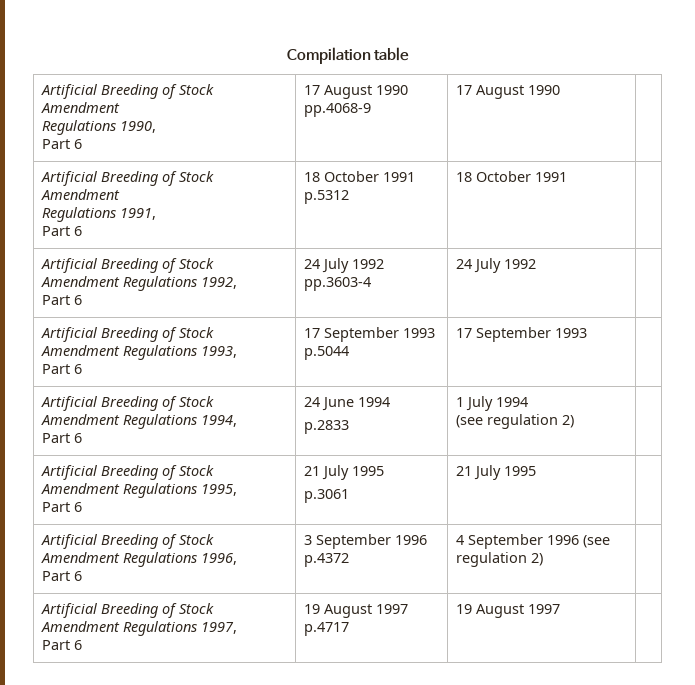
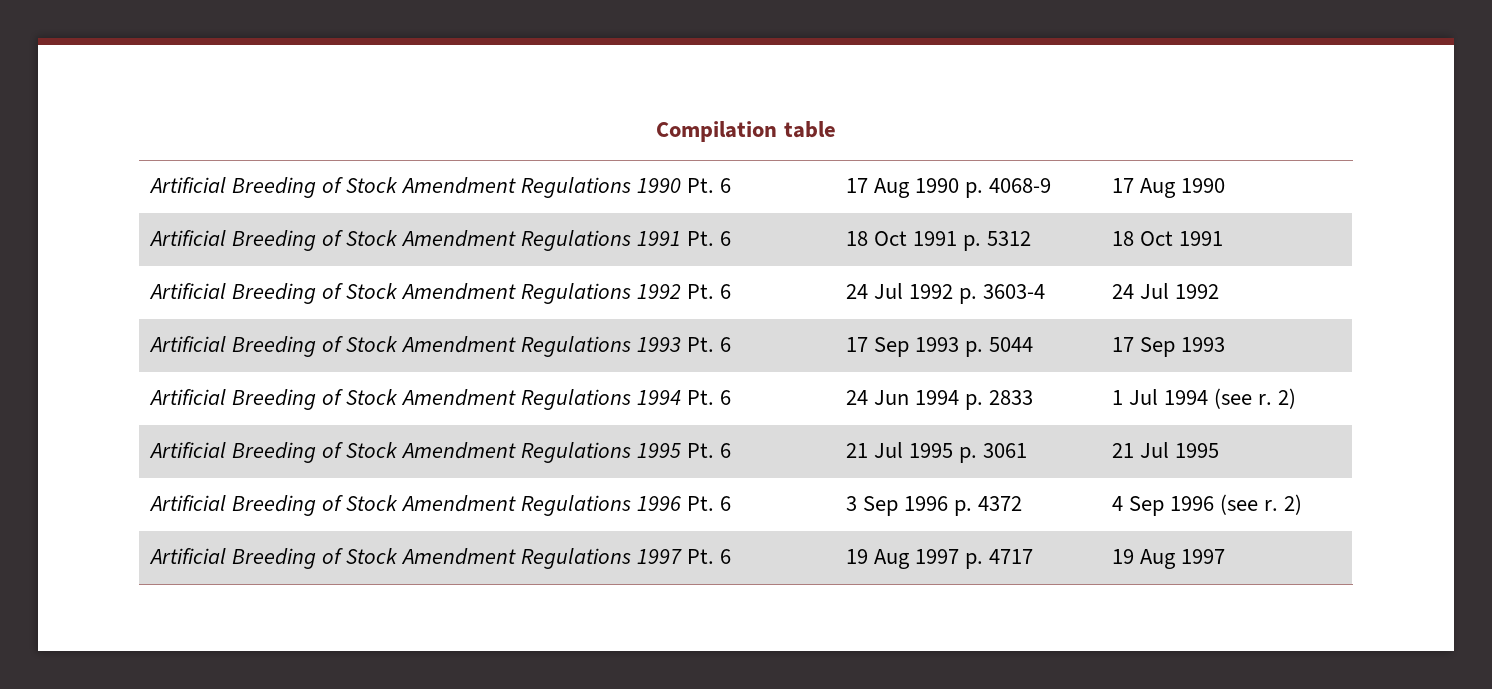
  Compilation table
- Artificial Breeding of Stock Amendment
- Regulations 1990,
- Part 6 | 17 August 1990 pp.4068-9 | 17 August 1990 |
- Artificial Breeding of Stock Amendment
- Regulations 1991,
- Part 6 | 18 October 1991 p.5312 | 18 October 1991 |
- Artificial Breeding of Stock Amendment Regulations 1992,
- Part 6 | 24 July 1992 pp.3603-4 | 24 July 1992 |
- Artificial Breeding of Stock Amendment Regulations 1993,
- Part 6 | 17 September 1993 p.5044 | 17 September 1993 |
- Artificial Breeding of Stock Amendment Regulations 1994,
- Part 6 | 24 June 1994
- p.2833 | 1 July 1994
- (see regulation 2) |
- Artificial Breeding of Stock Amendment Regulations 1995,
- Part 6 | 21 July 1995
- p.3061 | 21 July 1995 |
- Artificial Breeding of Stock Amendment Regulations 1996,
- Part 6 | 3 September 1996 p.4372 | 4 September 1996 (see regulation 2) |
- Artificial Breeding of Stock Amendment Regulations 1997,
- Part 6 | 19 August 1997 p.4717 | 19 August 1997 |
+ Artificial Breeding of Stock Amendment Regulations 1990 Pt. 6 | 17 Aug 1990 p. 4068-9 | 17 Aug 1990
+ Artificial Breeding of Stock Amendment Regulations 1991 Pt. 6 | 18 Oct 1991 p. 5312 | 18 Oct 1991
+ Artificial Breeding of Stock Amendment Regulations 1992 Pt. 6 | 24 Jul 1992 p. 3603-4 | 24 Jul 1992
+ Artificial Breeding of Stock Amendment Regulations 1993 Pt. 6 | 17 Sep 1993 p. 5044 | 17 Sep 1993
+ Artificial Breeding of Stock Amendment Regulations 1994 Pt. 6 | 24 Jun 1994 p. 2833 | 1 Jul 1994 (see r. 2)
+ Artificial Breeding of Stock Amendment Regulations 1995 Pt. 6 | 21 Jul 1995 p. 3061 | 21 Jul 1995
+ Artificial Breeding of Stock Amendment Regulations 1996 Pt. 6 | 3 Sep 1996 p. 4372 | 4 Sep 1996 (see r. 2)
+ Artificial Breeding of Stock Amendment Regulations 1997 Pt. 6 | 19 Aug 1997 p. 4717 | 19 Aug 1997

